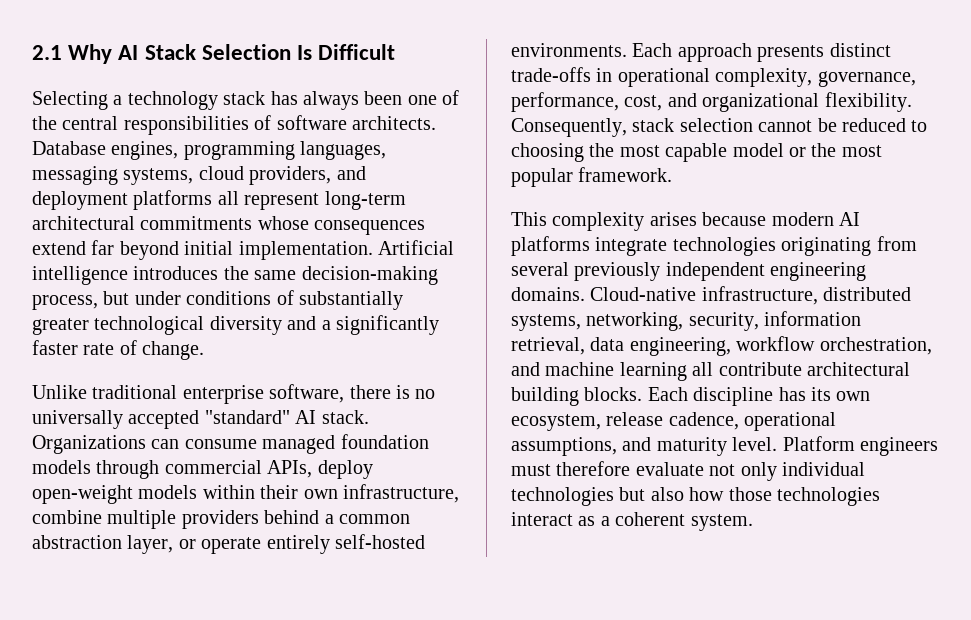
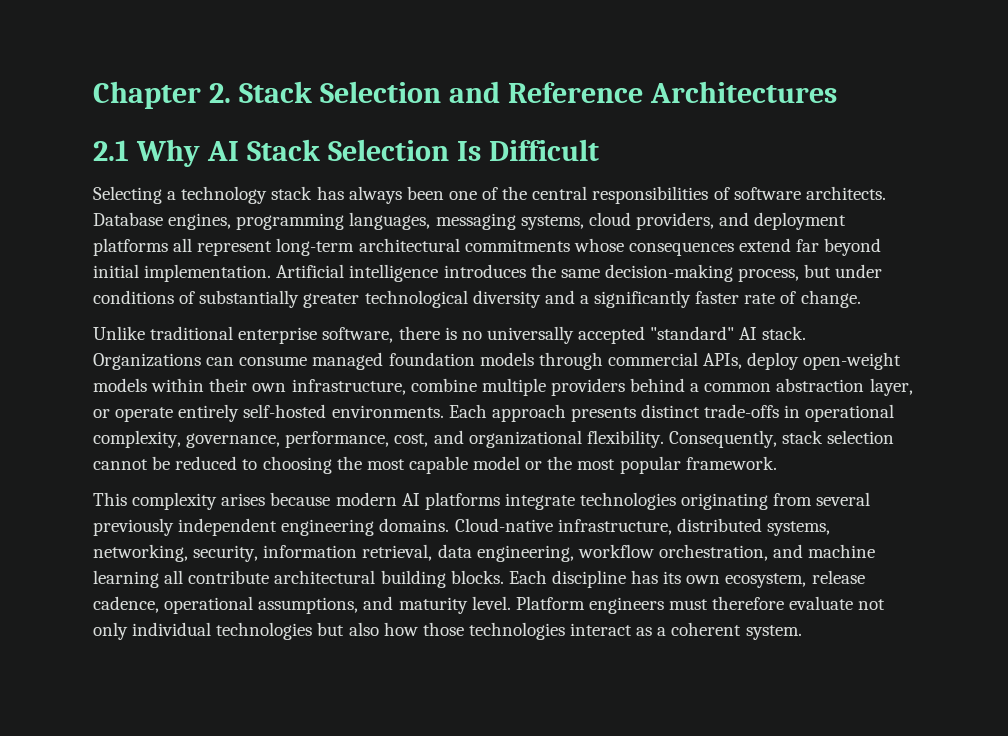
+ Chapter 2. Stack Selection and Reference Architectures

